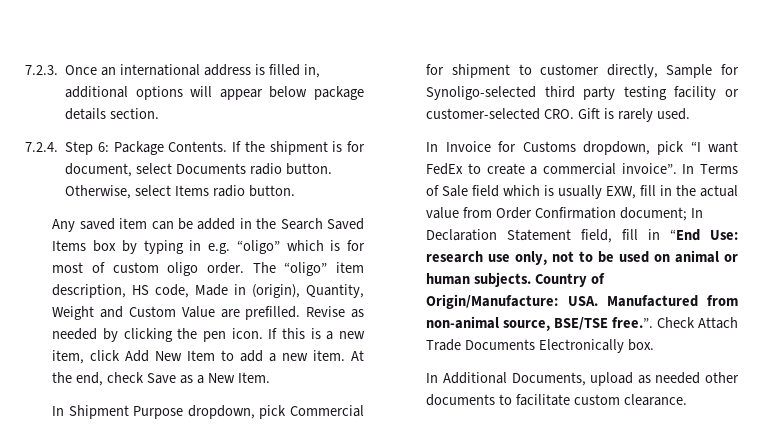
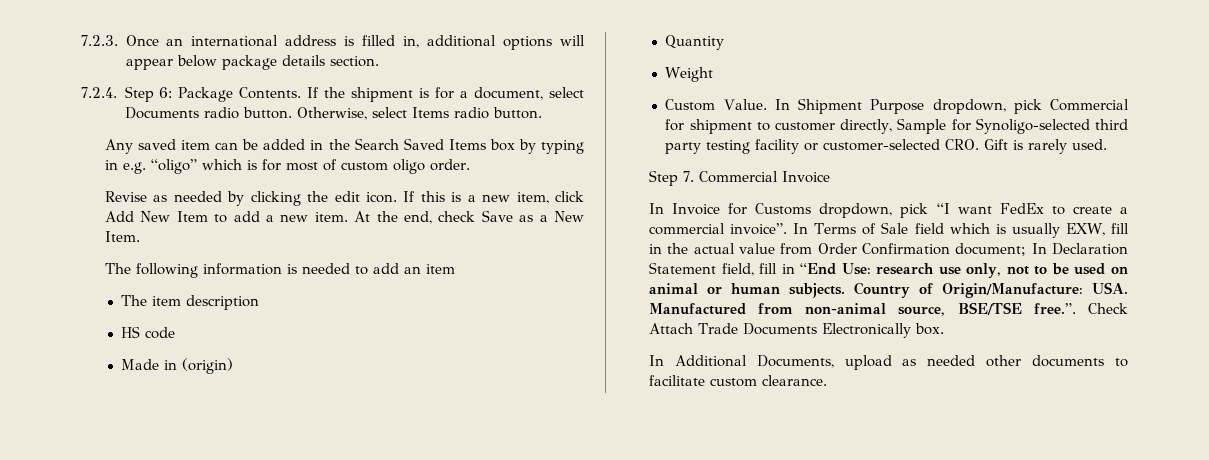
- If the shipment is for document, select Documents radio button.
+ If the shipment is for a document, select Documents radio button.
- Any saved item can be added in the Search Saved Items box by typing in e.g. “oligo” which is for most of custom oligo order. The “oligo” item description, HS code, Made in (origin), Quantity, Weight and Custom Value are prefilled. Revise as needed by clicking the pen icon.
+ Any saved item can be added in the Search Saved Items box by typing in e.g. “oligo” which is for most of custom oligo order.
+ Revise as needed by clicking the edit icon.
+ The following information is needed to add an item
+ The item description
+ HS code
+ Made in (origin)
+ Quantity
+ Weight
+ Custom Value.
+ Step 7. Commercial Invoice

